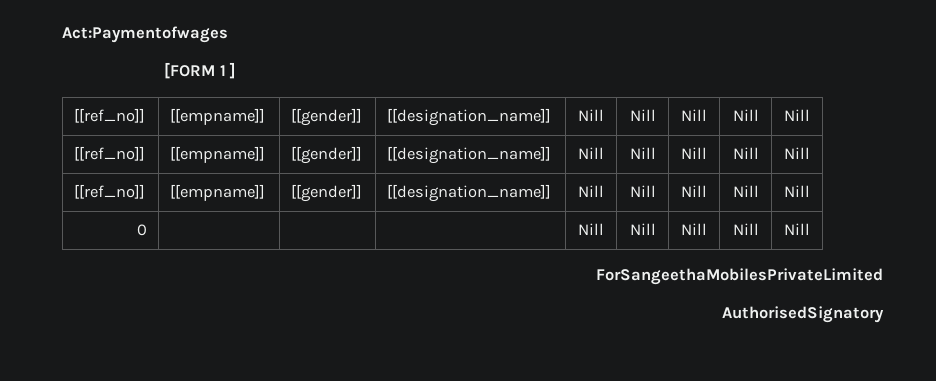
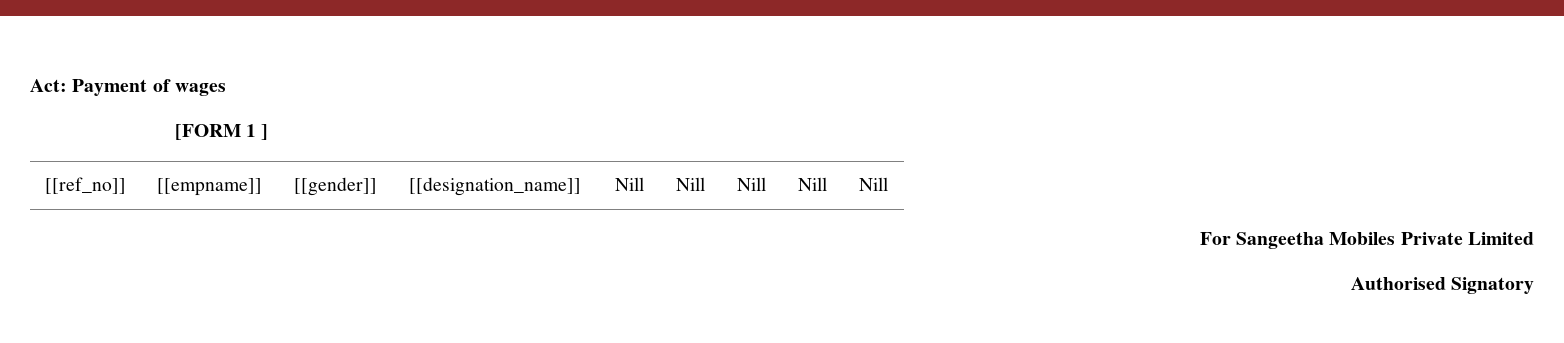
- Act:Paymentofwages
+ Act: Payment of wages
  [FORM 1 ]
  [[ref_no]] | [[empname]] | [[gender]] | [[designation_name]] | Nill | Nill | Nill | Nill | Nill
- [[ref_no]] | [[empname]] | [[gender]] | [[designation_name]] | Nill | Nill | Nill | Nill | Nill
- [[ref_no]] | [[empname]] | [[gender]] | [[designation_name]] | Nill | Nill | Nill | Nill | Nill
- 0 | | | | Nill | Nill | Nill | Nill | Nill
- ForSangeethaMobilesPrivateLimited
- AuthorisedSignatory
+ For Sangeetha Mobiles Private Limited
+ Authorised Signatory

